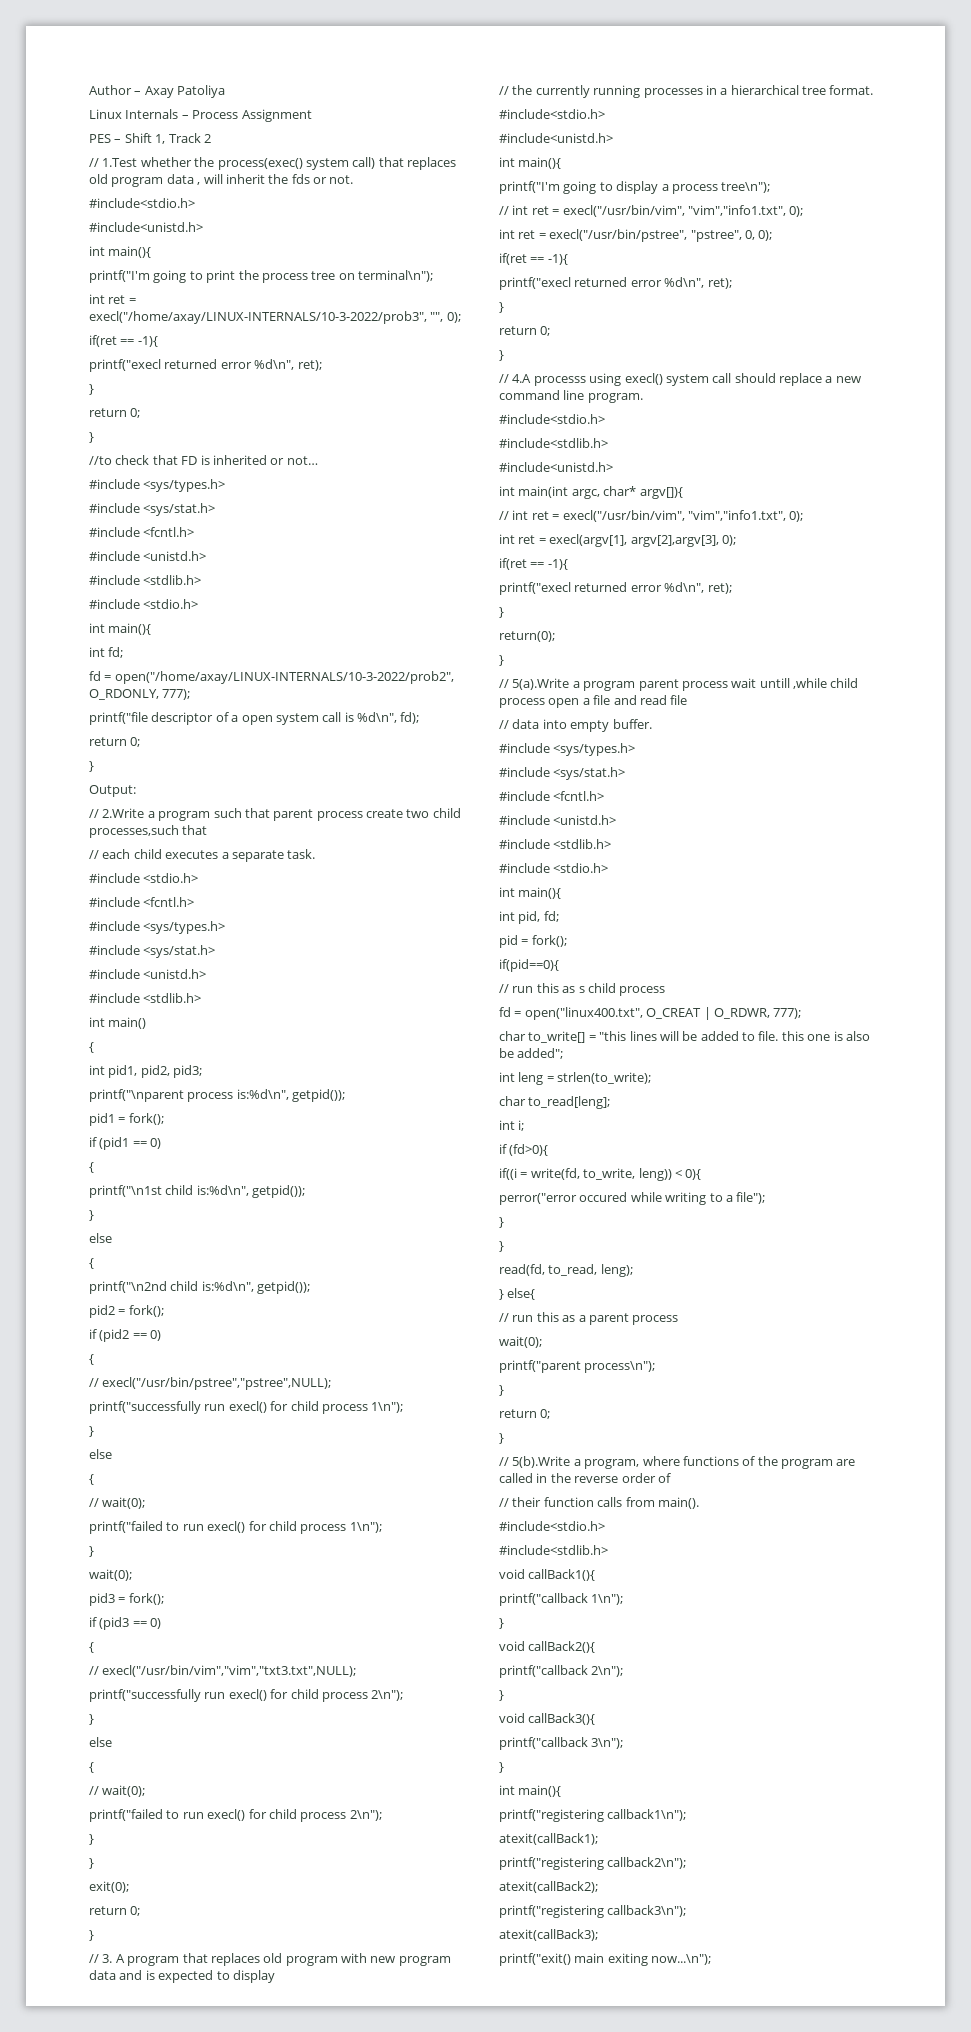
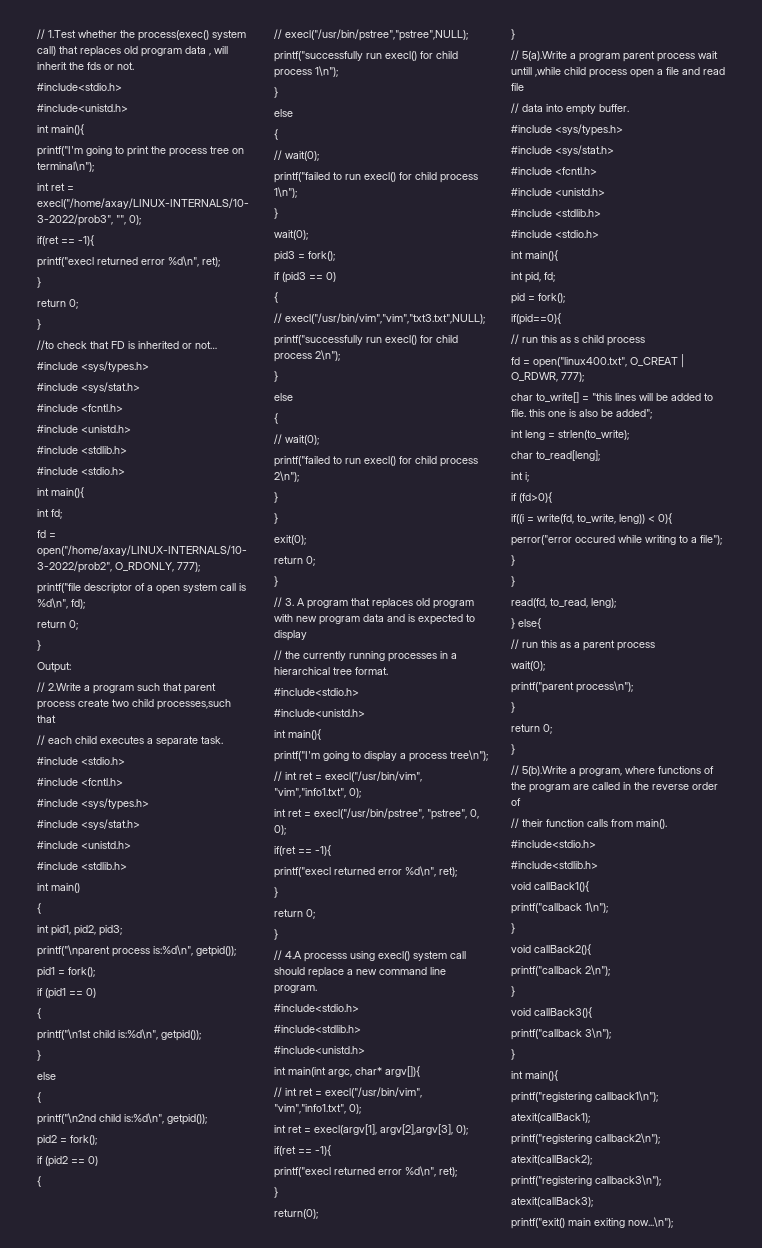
- Author – Axay Patoliya
- Linux Internals – Process Assignment
- PES – Shift 1, Track 2

